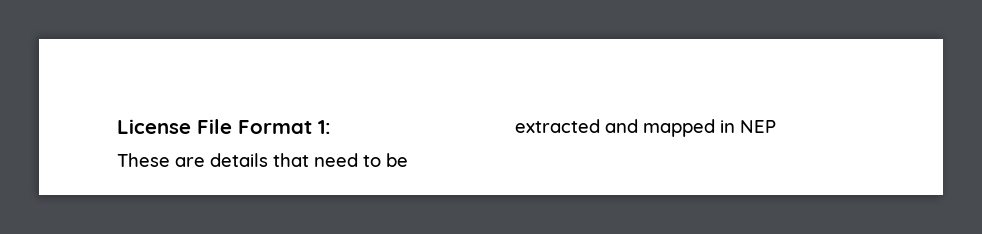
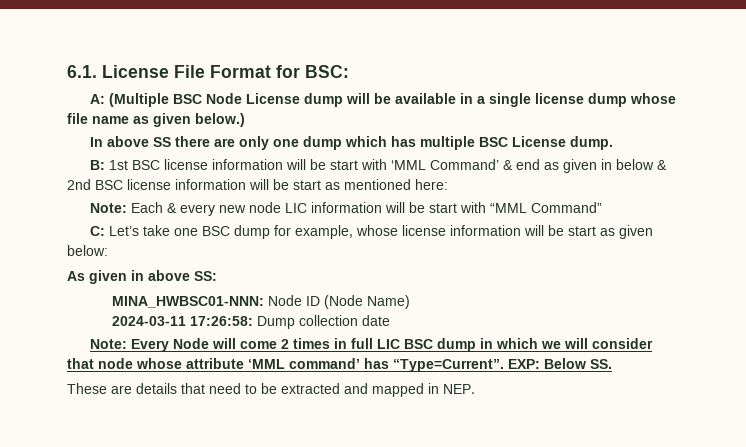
- License File Format 1:
+ 6.1. License File Format for BSC:
+ A: (Multiple BSC Node License dump will be available in a single license dump whose file name as given below.)
+ In above SS there are only one dump which has multiple BSC License dump.
+ B: 1st BSC license information will be start with ‘MML Command’ & end as given in below & 2nd BSC license information will be start as mentioned here:
+ Note: Each & every new node LIC information will be start with “MML Command”
+ C: Let’s take one BSC dump for example, whose license information will be start as given below:
+ As given in above SS:
+ MINA_HWBSC01-NNN: Node ID (Node Name)
+ 2024-03-11 17:26:58: Dump collection date
+ Note: Every Node will come 2 times in full LIC BSC dump in which we will consider that node whose attribute ‘MML command’ has “Type=Current”. EXP: Below SS.
- These are details that need to be extracted and mapped in NEP
+ These are details that need to be extracted and mapped in NEP.

